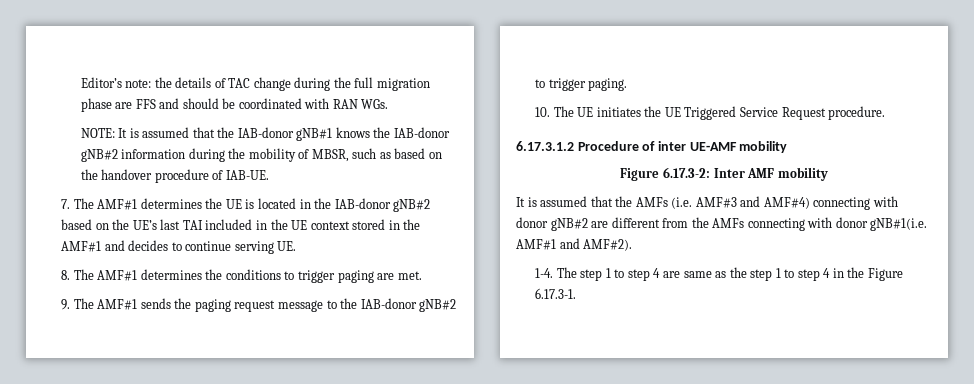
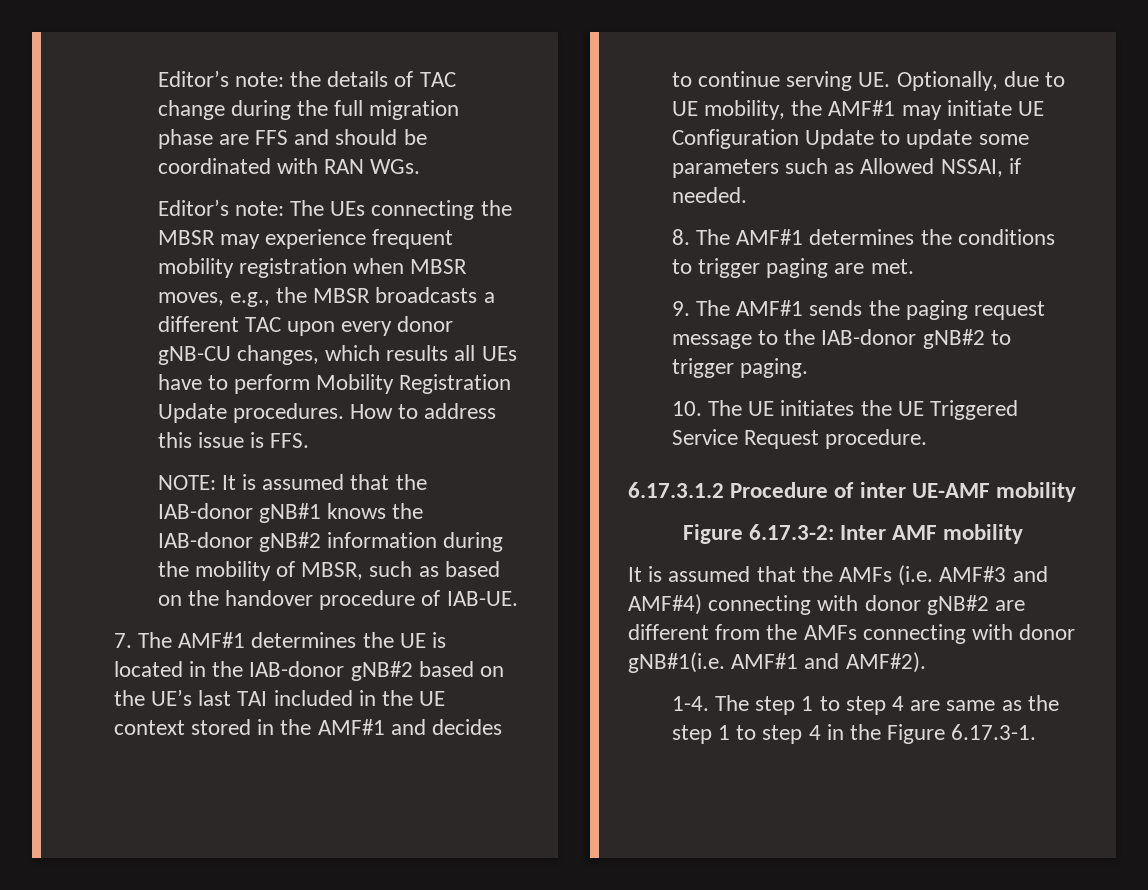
+ Editor’s note: The UEs connecting the MBSR may experience frequent mobility registration when MBSR moves, e.g., the MBSR broadcasts a different TAC upon every donor gNB-CU changes, which results all UEs have to perform Mobility Registration Update procedures. How to address this issue is FFS.
- 7. The AMF#1 determines the UE is located in the IAB-donor gNB#2 based on the UE’s last TAI included in the UE context stored in the AMF#1 and decides to continue serving UE.
+ 7. The AMF#1 determines the UE is located in the IAB-donor gNB#2 based on the UE’s last TAI included in the UE context stored in the AMF#1 and decides to continue serving UE. Optionally, due to UE mobility, the AMF#1 may initiate UE Configuration Update to update some parameters such as Allowed NSSAI, if needed.

